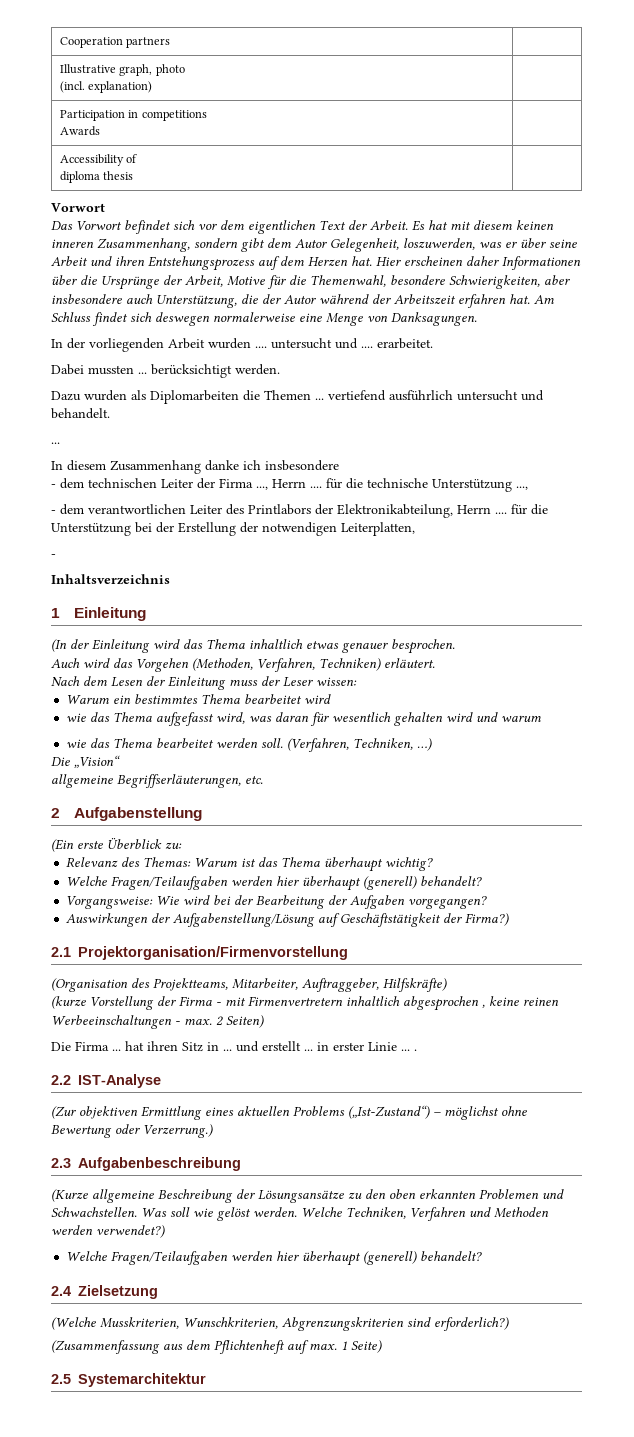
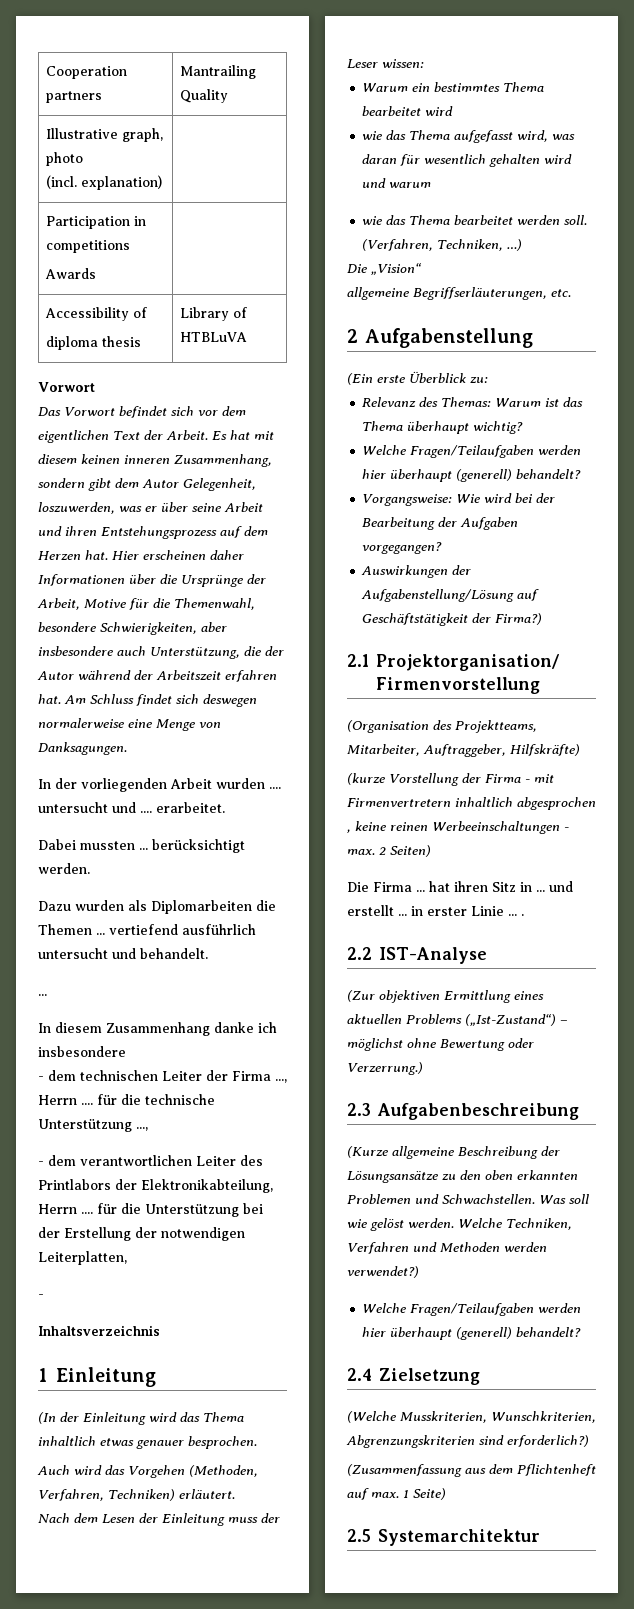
- Cooperation partners |
+ Cooperation partners | Mantrailing Quality
  Accessibility of
- diploma thesis |
+ diploma thesis | Library of HTBLuVA

